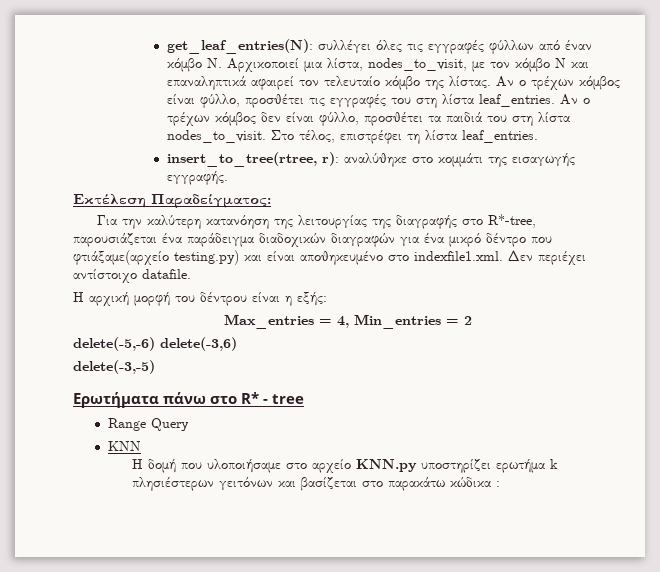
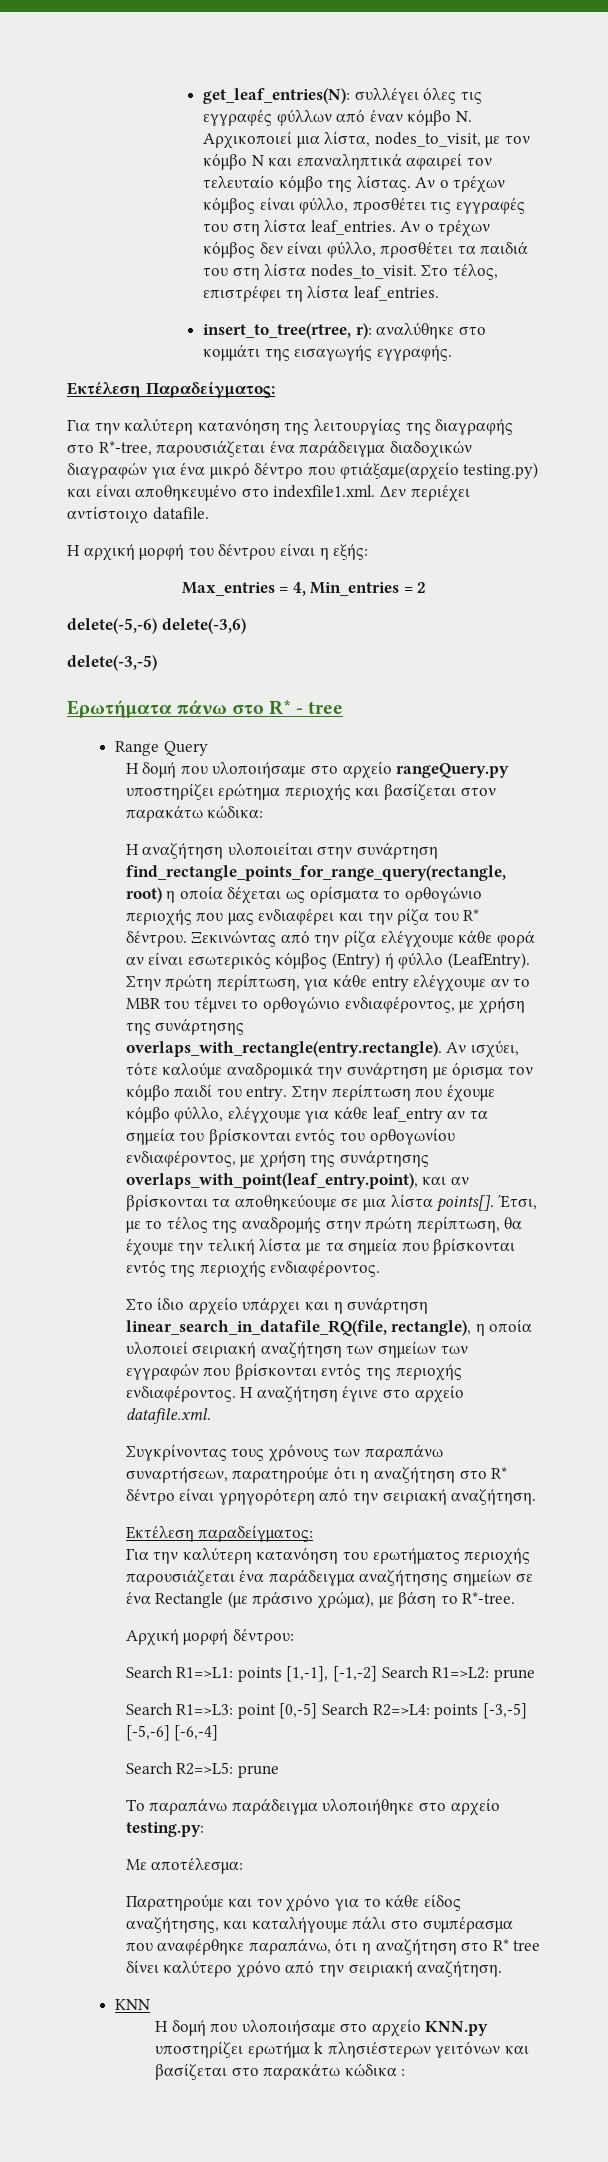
+ Η δομή που υλοποιήσαμε στο αρχείο rangeQuery.py υποστηρίζει ερώτημα περιοχής και βασίζεται στον παρακάτω κώδικα:
+ Η αναζήτηση υλοποιείται στην συνάρτηση find_rectangle_points_for_range_query(rectangle, root) η οποία δέχεται ως ορίσματα το ορθογώνιο περιοχής που μας ενδιαφέρει και την ρίζα του R* δέντρου. Ξεκινώντας από την ρίζα ελέγχουμε κάθε φορά αν είναι εσωτερικός κόμβος (Entry) ή φύλλο (LeafEntry). Στην πρώτη περίπτωση, για κάθε entry ελέγχουμε αν το MBR του τέμνει το ορθογώνιο ενδιαφέροντος, με χρήση της συνάρτησης overlaps_with_rectangle(entry.rectangle). Αν ισχύει, τότε καλούμε αναδρομικά την συνάρτηση με όρισμα τον κόμβο παιδί του entry. Στην περίπτωση που έχουμε κόμβο φύλλο, ελέγχουμε για κάθε leaf_entry αν τα σημεία του βρίσκονται εντός του ορθογωνίου ενδιαφέροντος, με χρήση της συνάρτησης overlaps_with_point(leaf_entry.point), και αν βρίσκονται τα αποθηκεύουμε σε μια λίστα points[]. Έτσι, με το τέλος της αναδρομής στην πρώτη περίπτωση, θα έχουμε την τελική λίστα με τα σημεία που βρίσκονται εντός της περιοχής ενδιαφέροντος.
+ Στο ίδιο αρχείο υπάρχει και η συνάρτηση linear_search_in_datafile_RQ(file, rectangle), η οποία υλοποιεί σειριακή αναζήτηση των σημείων των εγγραφών που βρίσκονται εντός της περιοχής ενδιαφέροντος. Η αναζήτηση έγινε στο αρχείο datafile.xml.
+ Συγκρίνοντας τους χρόνους των παραπάνω συναρτήσεων, παρατηρούμε ότι η αναζήτηση στο R* δέντρο είναι γρηγορότερη από την σειριακή αναζήτηση.
+ Εκτέλεση παραδείγματος:
+ Για την καλύτερη κατανόηση του ερωτήματος περιοχής παρουσιάζεται ένα παράδειγμα αναζήτησης σημείων σε ένα Rectangle (με πράσινο χρώμα), με βάση το R*-tree.
+ Αρχική μορφή δέντρου:
+ Search R1=>L1: points [1,-1], [-1,-2] Search R1=>L2: prune
+ Search R1=>L3: point [0,-5] Search R2=>L4: points [-3,-5] [-5,-6] [-6,-4]
+ Search R2=>L5: prune
+ Το παραπάνω παράδειγμα υλοποιήθηκε στο αρχείο testing.py:
+ Με αποτέλεσμα:
+ Παρατηρούμε και τον χρόνο για το κάθε είδος αναζήτησης, και καταλήγουμε πάλι στο συμπέρασμα που αναφέρθηκε παραπάνω, ότι η αναζήτηση στο R* tree δίνει καλύτερο χρόνο από την σειριακή αναζήτηση.

